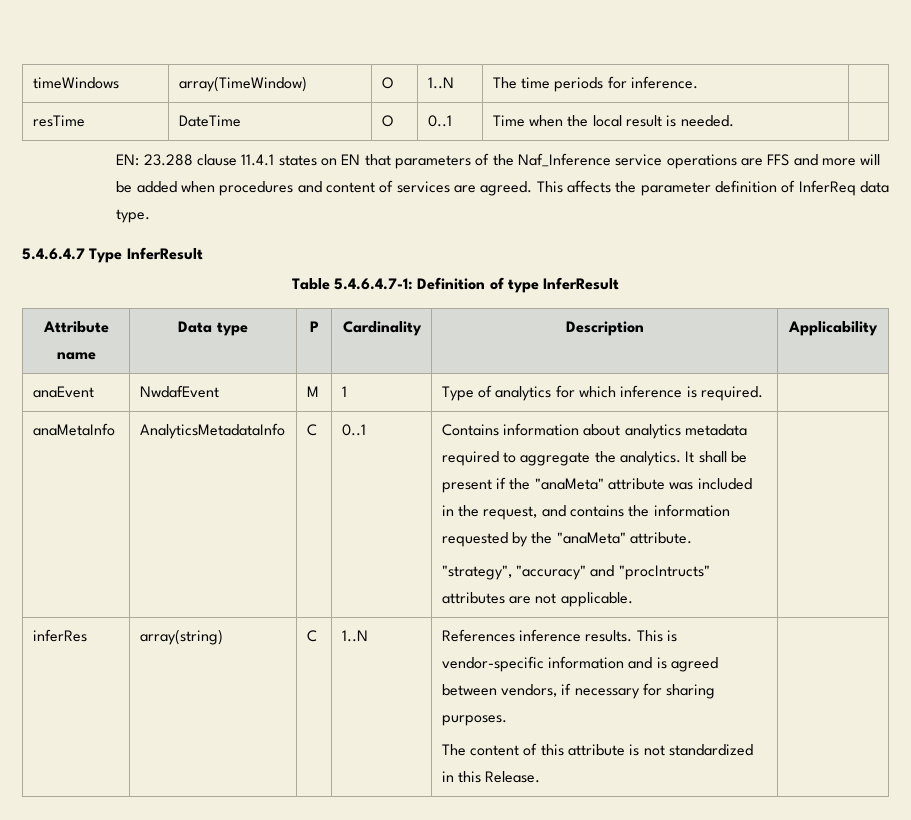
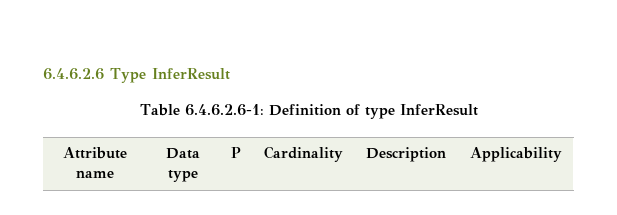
- timeWindows | array(TimeWindow) | O | 1..N | The time periods for inference. |
- resTime | DateTime | O | 0..1 | Time when the local result is needed. |
- EN: 23.288 clause 11.4.1 states on EN that parameters of the Naf_Inference service operations are FFS and more will be added when procedures and content of services are agreed. This affects the parameter definition of InferReq data type.
- 5.4.6.4.7 Type InferResult
+ 6.4.6.2.6 Type InferResult
- Table 5.4.6.4.7-1: Definition of type InferResult
+ Table 6.4.6.2.6-1: Definition of type InferResult
- anaEvent | NwdafEvent | M | 1 | Type of analytics for which inference is required. |
- anaMetaInfo | AnalyticsMetadataInfo | C | 0..1 | Contains information about analytics metadata required to aggregate the analytics. It shall be present if the "anaMeta" attribute was included in the request, and contains the information requested by the "anaMeta" attribute.
- "strategy", "accuracy" and "procIntructs" attributes are not applicable. |
- inferRes | array(string) | C | 1..N | References inference results. This is vendor-specific information and is agreed between vendors, if necessary for sharing purposes.
- The content of this attribute is not standardized in this Release. |

